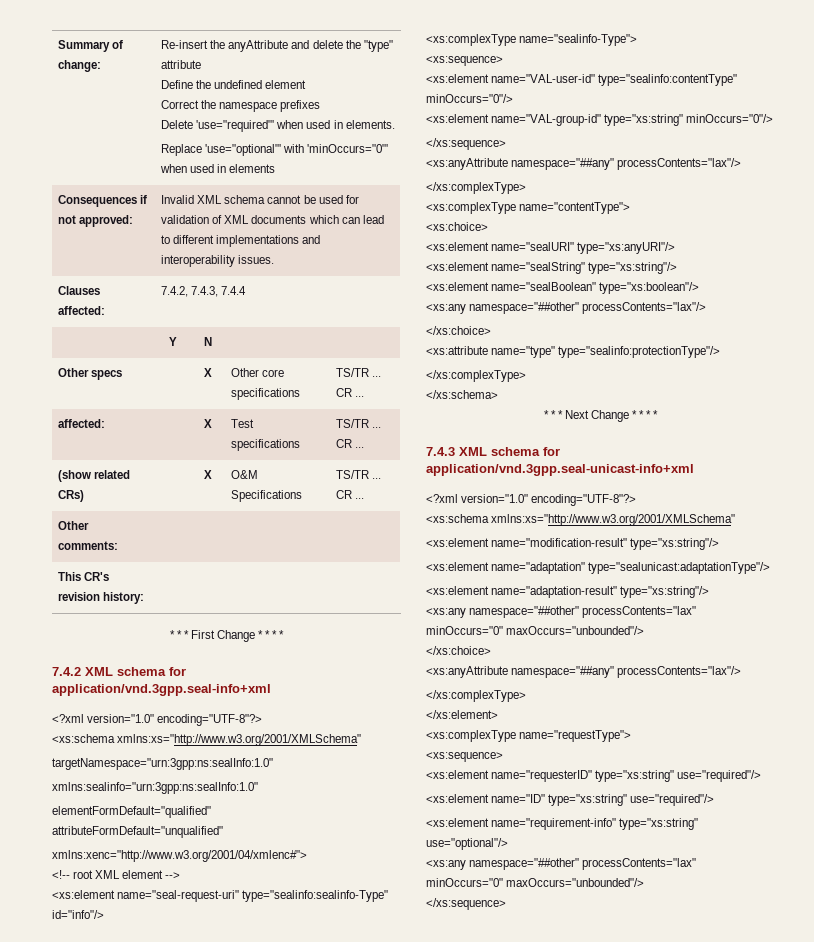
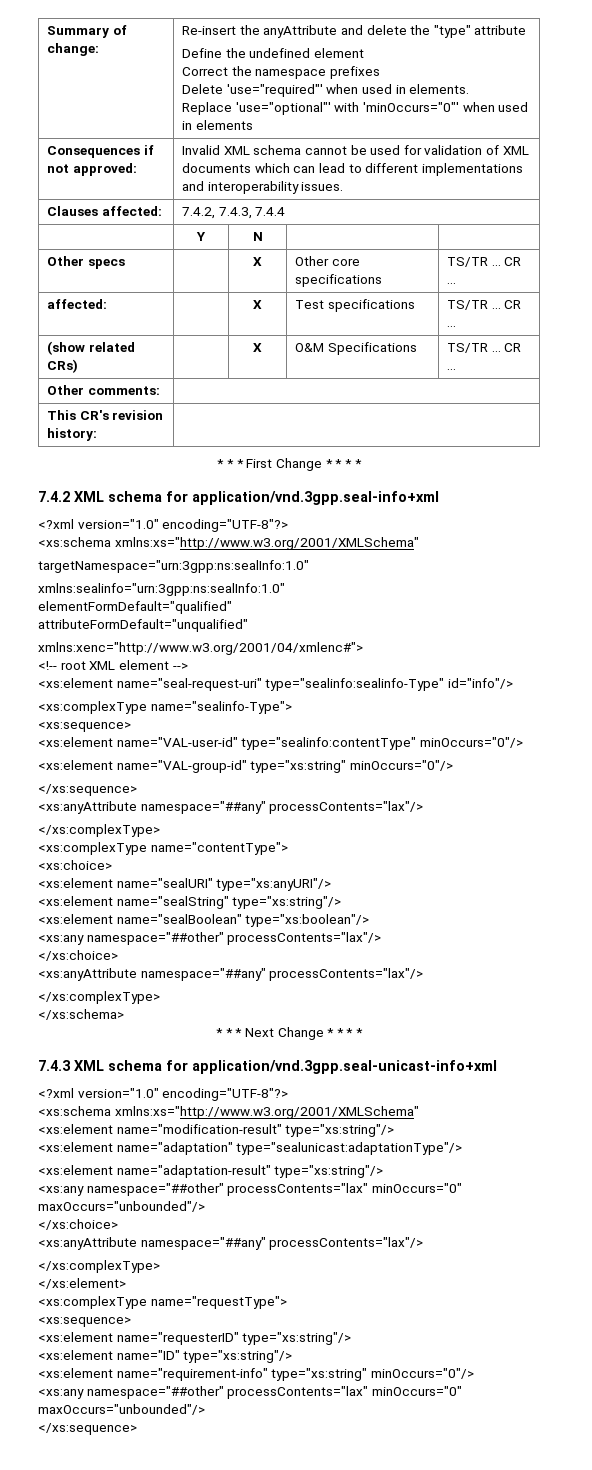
  <xs:any namespace="##other" processContents="lax"/>
  </xs:choice>
- <xs:attribute name="type" type="sealinfo:protectionType"/>
+ <xs:anyAttribute namespace="##any" processContents="lax"/>
- <xs:element name="requesterID" type="xs:string" use="required"/>
+ <xs:element name="requesterID" type="xs:string"/>
- <xs:element name="ID" type="xs:string" use="required"/>
+ <xs:element name="ID" type="xs:string"/>
- <xs:element name="requirement-info" type="xs:string" use="optional"/>
+ <xs:element name="requirement-info" type="xs:string" minOccurs="0"/>

